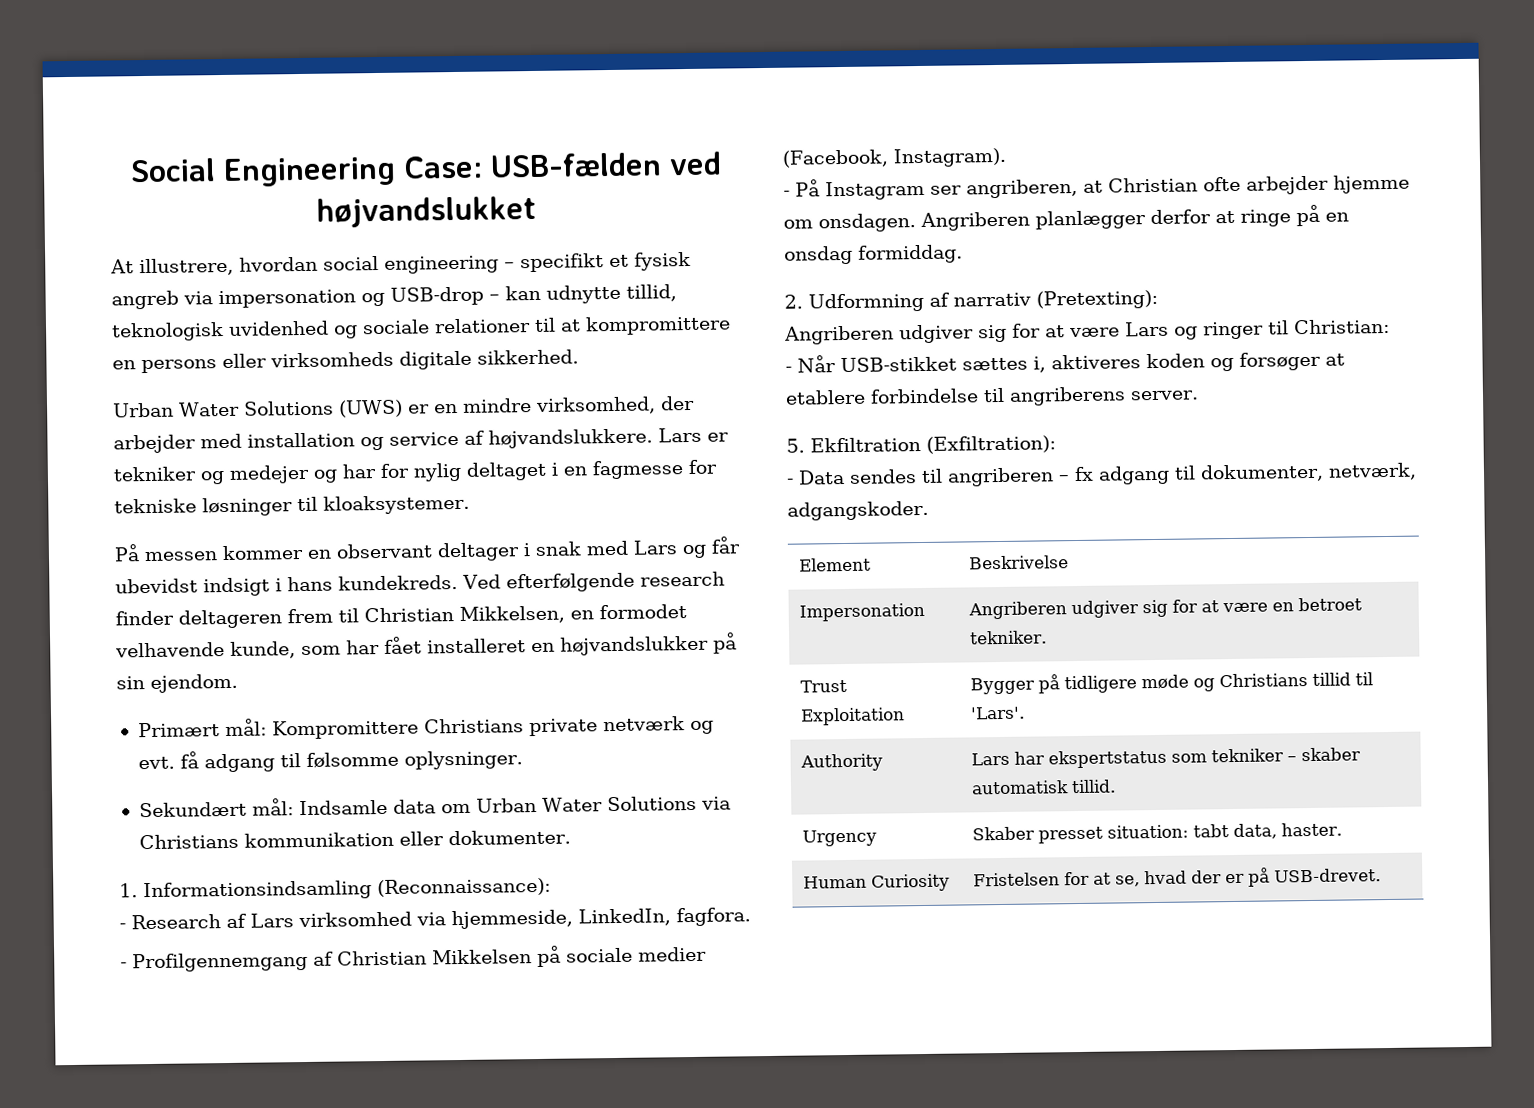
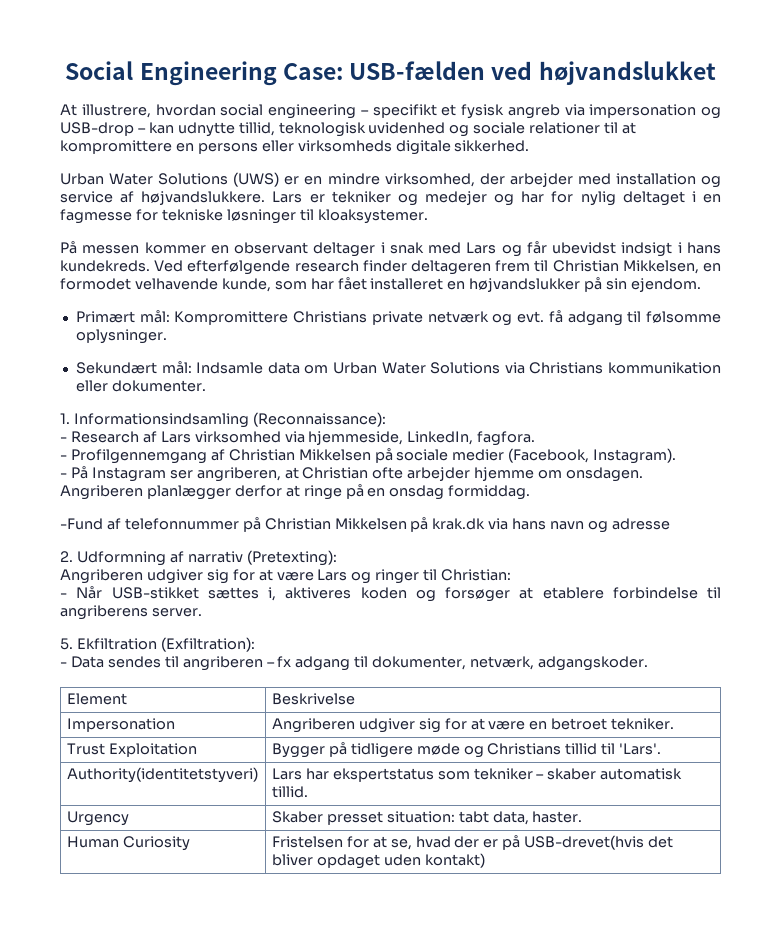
+ -Fund af telefonnummer på Christian Mikkelsen på krak.dk via hans navn og adresse
- Authority | Lars har ekspertstatus som tekniker – skaber automatisk tillid.
+ Authority(identitetstyveri) | Lars har ekspertstatus som tekniker – skaber automatisk tillid.
- Human Curiosity | Fristelsen for at se, hvad der er på USB-drevet.
+ Human Curiosity | Fristelsen for at se, hvad der er på USB-drevet(hvis det bliver opdaget uden kontakt)

